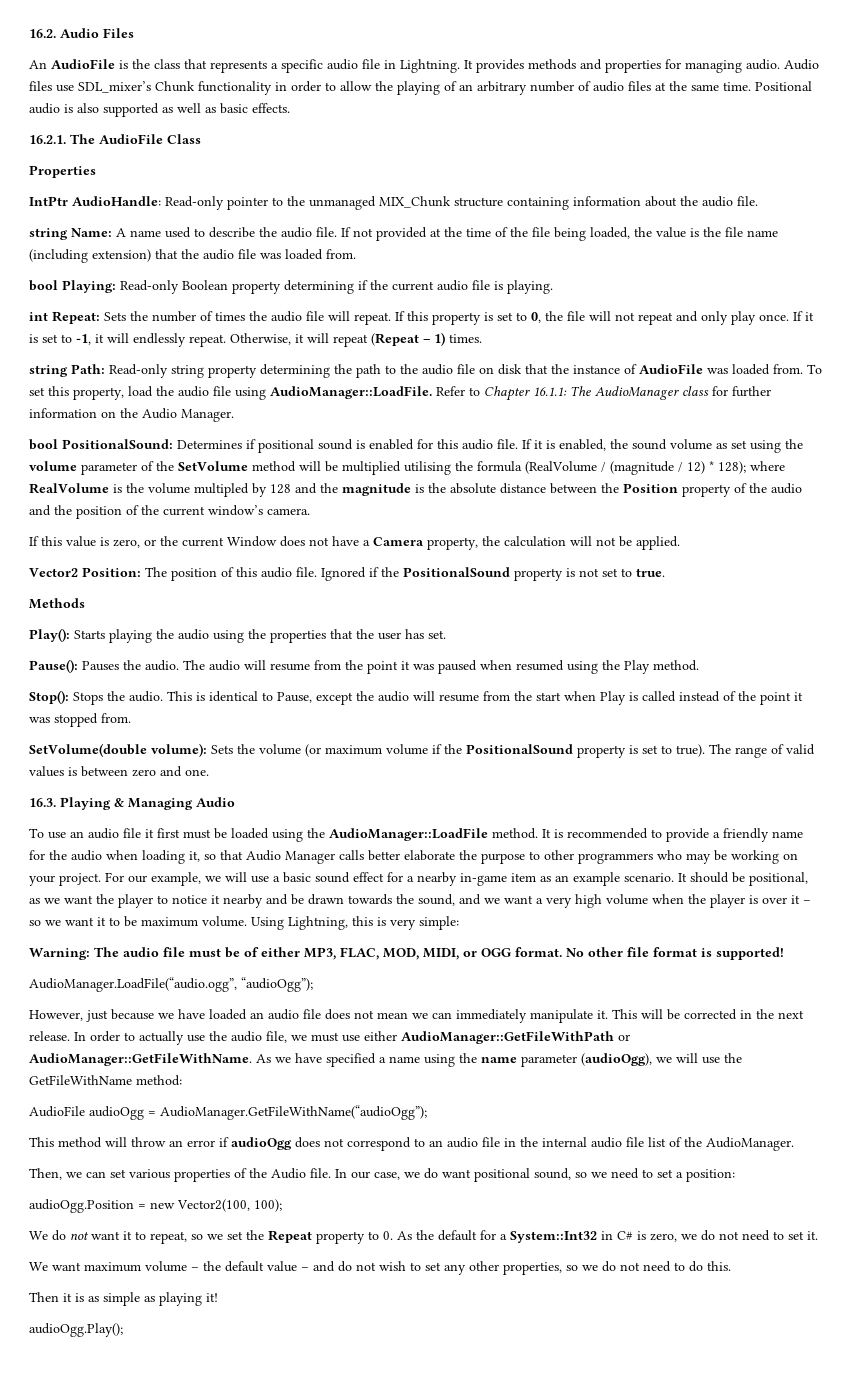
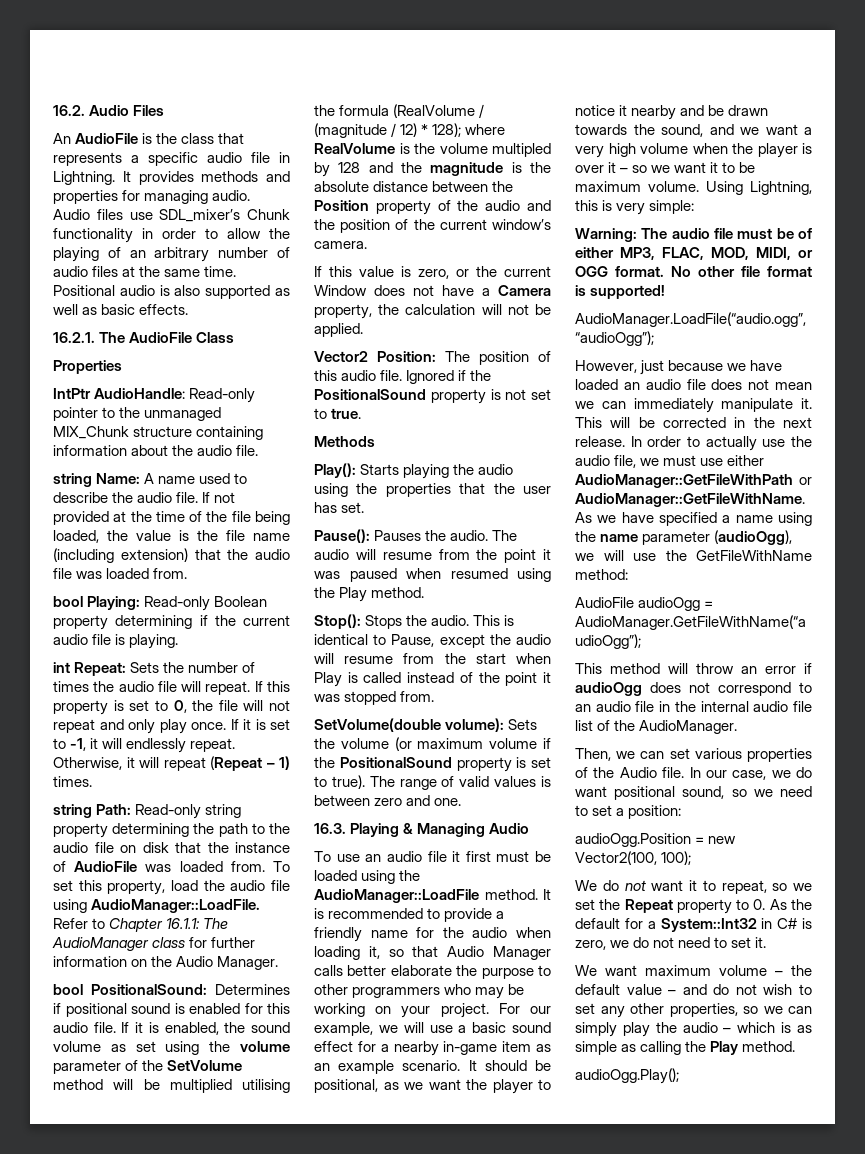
- We want maximum volume – the default value – and do not wish to set any other properties, so we do not need to do this.
- Then it is as simple as playing it!
+ We want maximum volume – the default value – and do not wish to set any other properties, so we can simply play the audio – which is as simple as calling the Play method.

